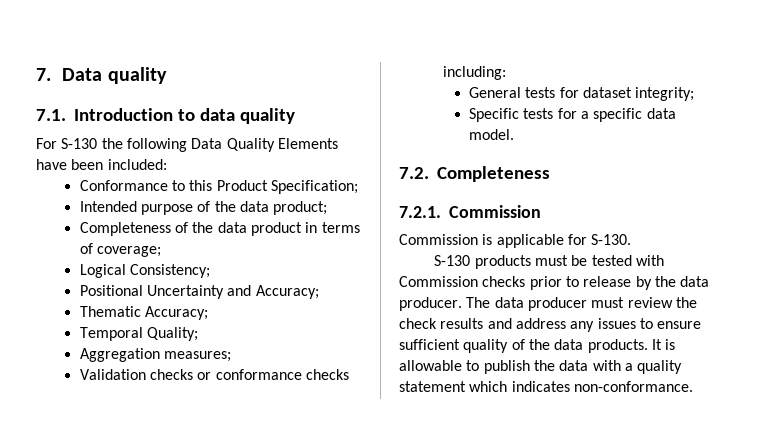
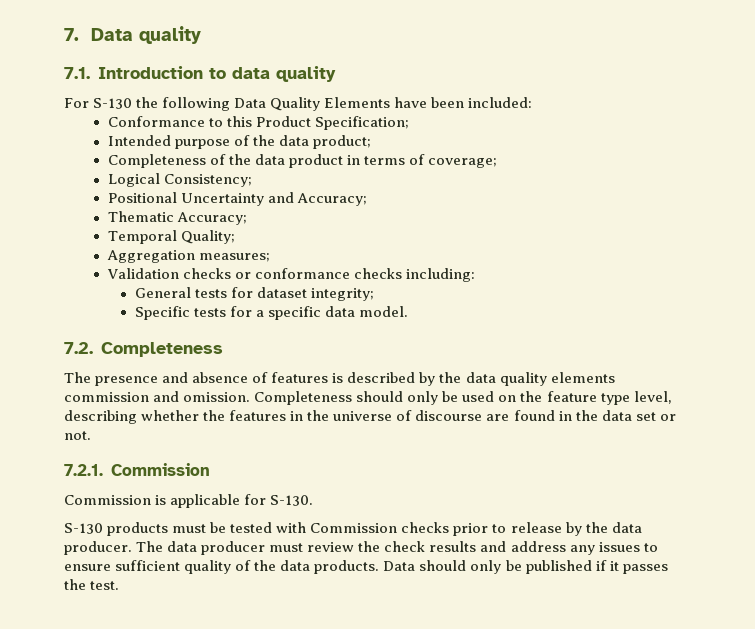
+ The presence and absence of features is described by the data quality elements commission and omission. Completeness should only be used on the feature type level, describing whether the features in the universe of discourse are found in the data set or not.
- It is allowable to publish the data with a quality statement which indicates non-conformance.
+ Data should only be published if it passes the test.

